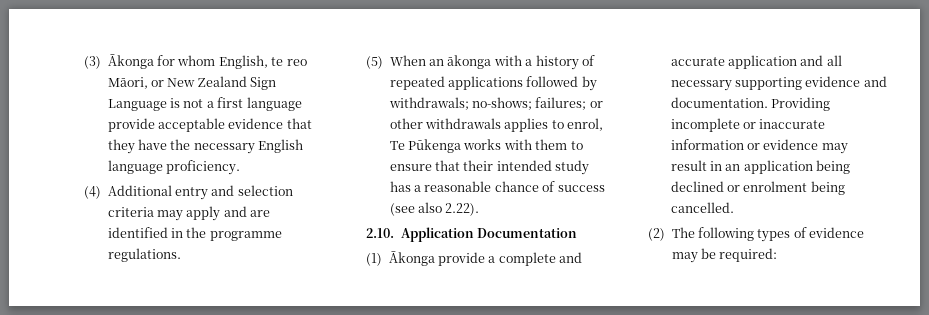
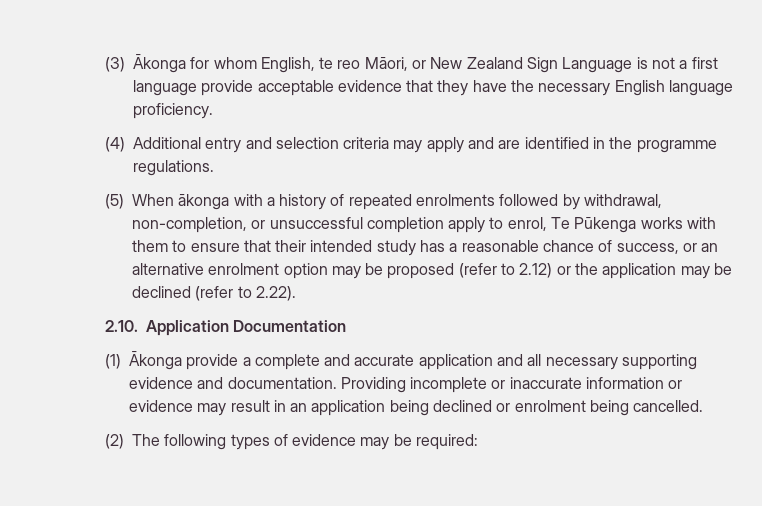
- (5) When an ākonga with a history of repeated applications followed by withdrawals; no-shows; failures; or other withdrawals applies to enrol, Te Pūkenga works with them to ensure that their intended study has a reasonable chance of success (see also 2.22).
+ (5) When ākonga with a history of repeated enrolments followed by withdrawal, non-completion, or unsuccessful completion apply to enrol, Te Pūkenga works with them to ensure that their intended study has a reasonable chance of success, or an alternative enrolment option may be proposed (refer to 2.12) or the application may be declined (refer to 2.22).

